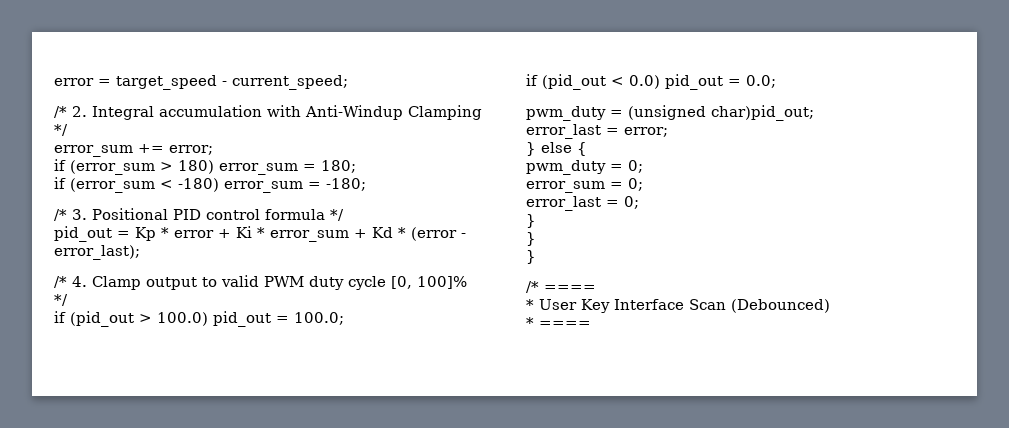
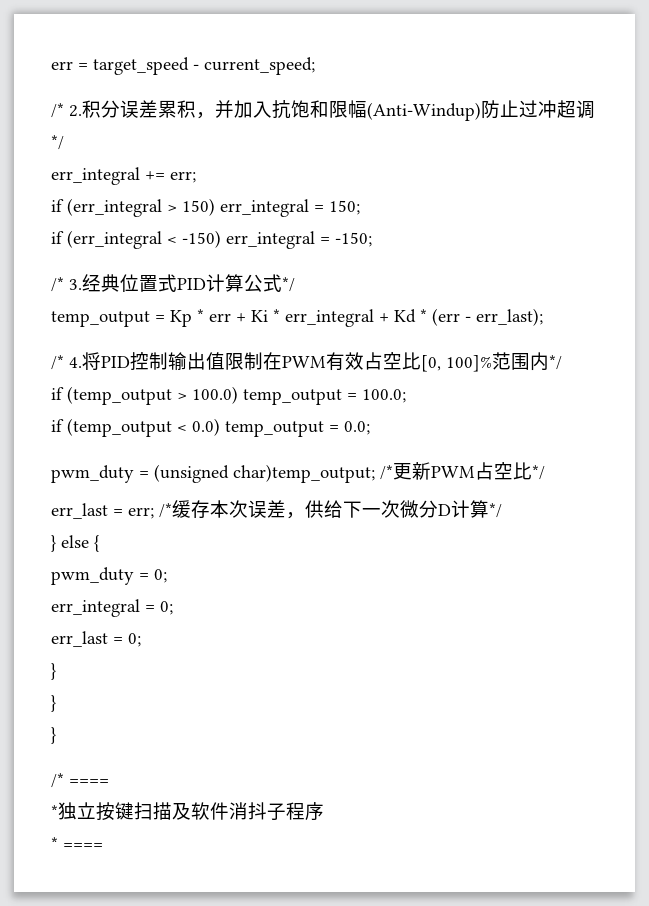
- error = target_speed - current_speed;
+ err = target_speed - current_speed;
- /* 2. Integral accumulation with Anti-Windup Clamping */
- error_sum += error;
- if (error_sum > 180) error_sum = 180;
- if (error_sum < -180) error_sum = -180;
- /* 3. Positional PID control formula */
- pid_out = Kp * error + Ki * error_sum + Kd * (error - error_last);
+ /* 2.积分误差累积，并加入抗饱和限幅(Anti-Windup)防止过冲超调*/
+ err_integral += err;
+ if (err_integral > 150) err_integral = 150;
+ if (err_integral < -150) err_integral = -150;
+ /* 3.经典位置式PID计算公式*/
+ temp_output = Kp * err + Ki * err_integral + Kd * (err - err_last);
- /* 4. Clamp output to valid PWM duty cycle [0, 100]% */
+ /* 4.将PID控制输出值限制在PWM有效占空比[0, 100]%范围内*/
- if (pid_out > 100.0) pid_out = 100.0;
+ if (temp_output > 100.0) temp_output = 100.0;
- if (pid_out < 0.0) pid_out = 0.0;
+ if (temp_output < 0.0) temp_output = 0.0;
- pwm_duty = (unsigned char)pid_out;
- error_last = error;
+ pwm_duty = (unsigned char)temp_output; /*更新PWM占空比*/
+ err_last = err; /*缓存本次误差，供给下一次微分D计算*/
- error_sum = 0;
- error_last = 0;
+ err_integral = 0;
+ err_last = 0;
- * User Key Interface Scan (Debounced)
+ *独立按键扫描及软件消抖子程序

